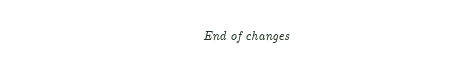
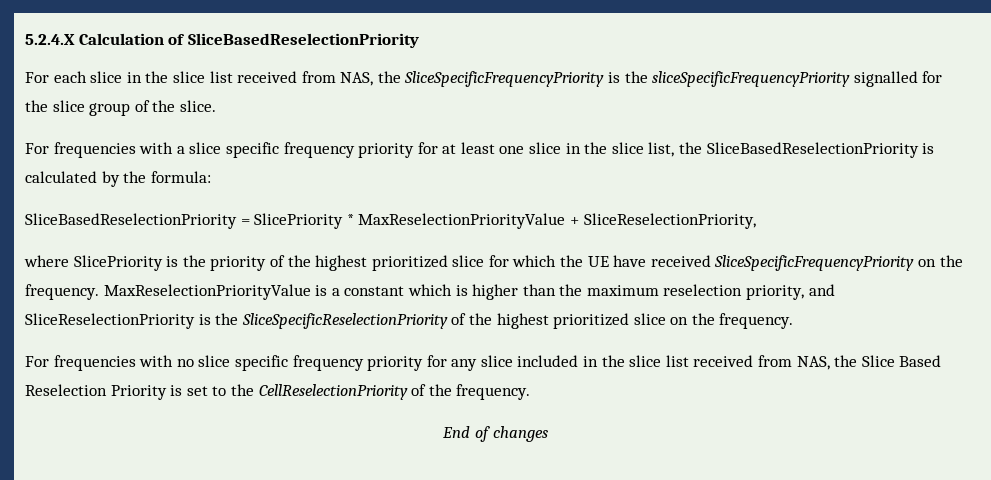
+ 5.2.4.X Calculation of SliceBasedReselectionPriority
+ For each slice in the slice list received from NAS, the SliceSpecificFrequencyPriority is the sliceSpecificFrequencyPriority signalled for the slice group of the slice.
+ For frequencies with a slice specific frequency priority for at least one slice in the slice list, the SliceBasedReselectionPriority is calculated by the formula:
+ SliceBasedReselectionPriority = SlicePriority * MaxReselectionPriorityValue + SliceReselectionPriority,
+ where SlicePriority is the priority of the highest prioritized slice for which the UE have received SliceSpecificFrequencyPriority on the frequency. MaxReselectionPriorityValue is a constant which is higher than the maximum reselection priority, and SliceReselectionPriority is the SliceSpecificReselectionPriority of the highest prioritized slice on the frequency.
+ For frequencies with no slice specific frequency priority for any slice included in the slice list received from NAS, the Slice Based Reselection Priority is set to the CellReselectionPriority of the frequency.

